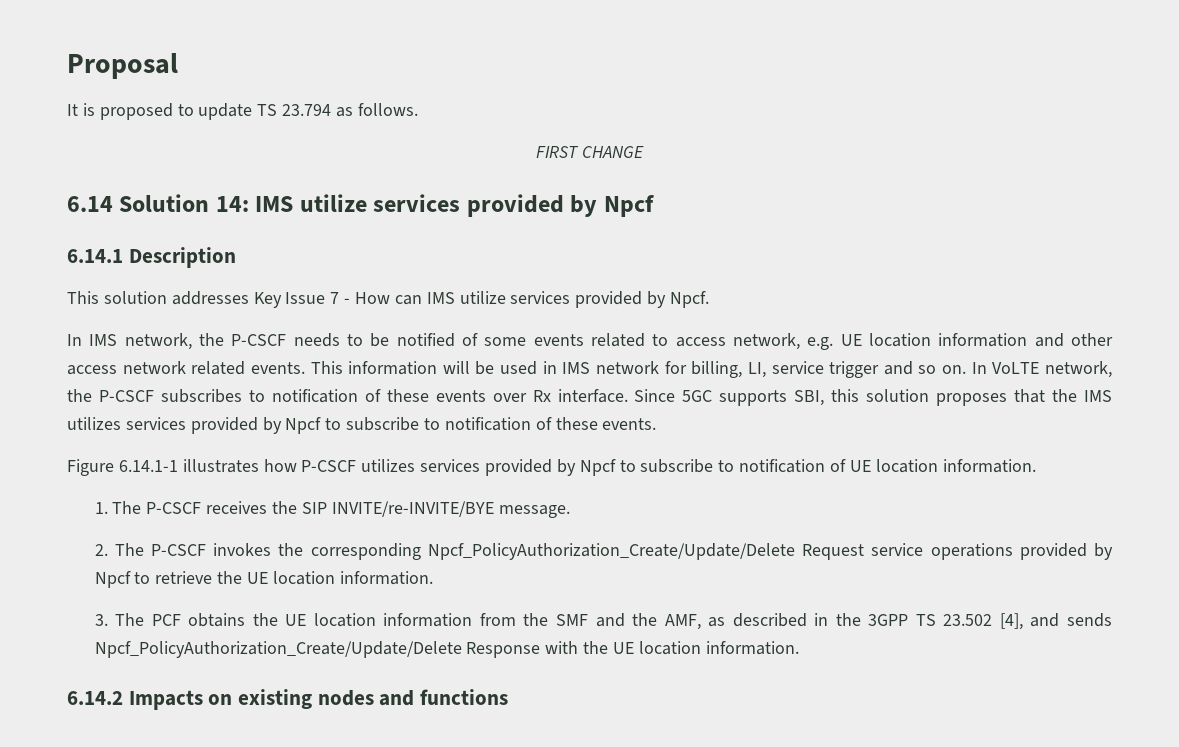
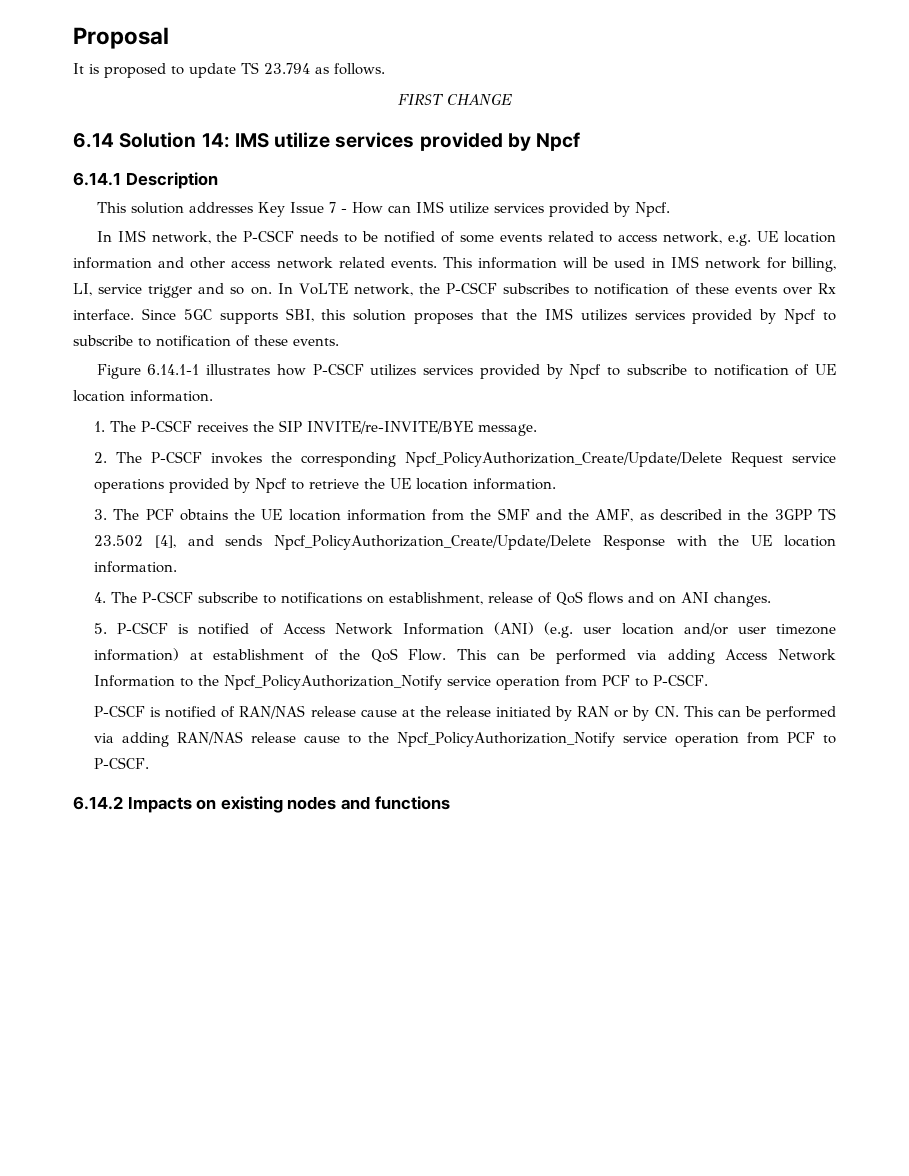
+ 4. The P-CSCF subscribe to notifications on establishment, release of QoS flows and on ANI changes.
+ 5. P-CSCF is notified of Access Network Information (ANI) (e.g. user location and/or user timezone information) at establishment of the QoS Flow. This can be performed via adding Access Network Information to the Npcf_PolicyAuthorization_Notify service operation from PCF to P-CSCF.
+ P-CSCF is notified of RAN/NAS release cause at the release initiated by RAN or by CN. This can be performed via adding RAN/NAS release cause to the Npcf_PolicyAuthorization_Notify service operation from PCF to P-CSCF.

